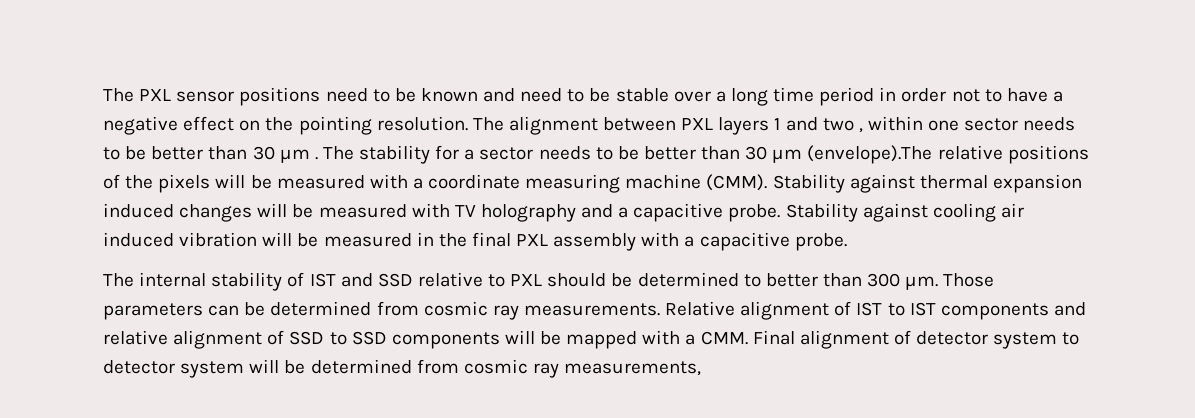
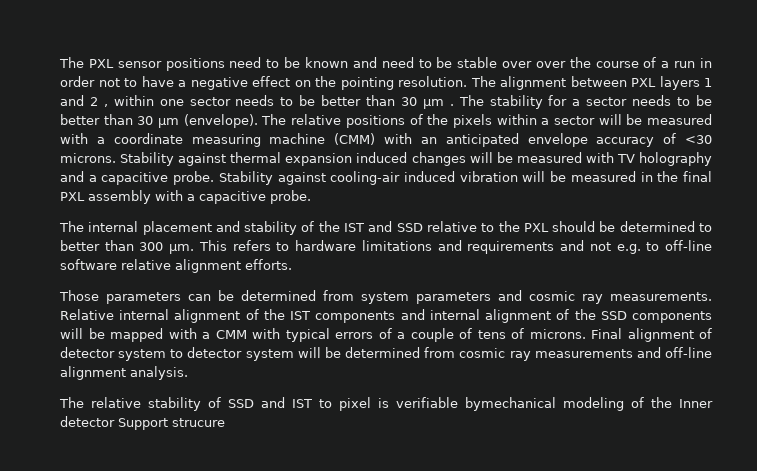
- The PXL sensor positions need to be known and need to be stable over a long time period in order not to have a negative effect on the pointing resolution.
+ The PXL sensor positions need to be known and need to be stable over over the course of a run in order not to have a negative effect on the pointing resolution.
- The alignment between PXL layers 1 and two , within one sector needs to be better than 30 μm .
+ The alignment between PXL layers 1 and 2 , within one sector needs to be better than 30 μm .
- The stability for a sector needs to be better than 30 μm (envelope).The relative positions of the pixels will be measured with a coordinate measuring machine (CMM).
+ The stability for a sector needs to be better than 30 μm (envelope). The relative positions of the pixels within a sector will be measured with a coordinate measuring machine (CMM) with an anticipated envelope accuracy of <30 microns.
- Stability against cooling air induced vibration will be measured in the final PXL assembly with a capacitive probe.
+ Stability against cooling-air induced vibration will be measured in the final PXL assembly with a capacitive probe.
- The internal stability of IST and SSD relative to PXL should be determined to better than 300 μm. Those parameters can be determined from cosmic ray measurements.
+ The internal placement and stability of the IST and SSD relative to the PXL should be determined to better than 300 μm. This refers to hardware limitations and requirements and not e.g. to off-line software relative alignment efforts.
+ Those parameters can be determined from system parameters and cosmic ray measurements.
- Relative alignment of IST to IST components and relative alignment of SSD to SSD components will be mapped with a CMM. Final alignment of detector system to detector system will be determined from cosmic ray measurements,
+ Relative internal alignment of the IST components and internal alignment of the SSD components will be mapped with a CMM with typical errors of a couple of tens of microns. Final alignment of detector system to detector system will be determined from cosmic ray measurements and off-line alignment analysis.
+ The relative stability of SSD and IST to pixel is verifiable bymechanical modeling of the Inner detector Support strucure

